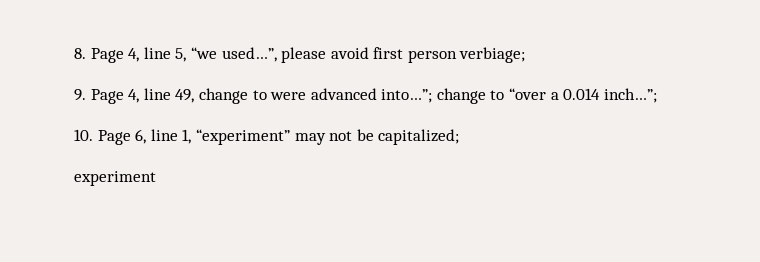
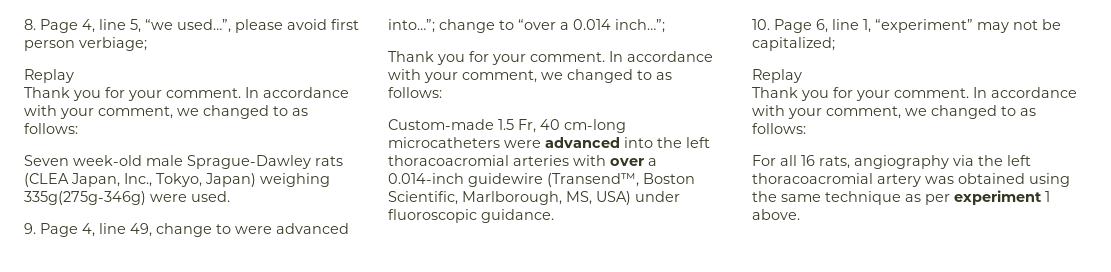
  8. Page 4, line 5, “we used…”, please avoid first person verbiage;
+ Replay
+ Thank you for your comment. In accordance with your comment, we changed to as follows:
+ Seven week-old male Sprague-Dawley rats (CLEA Japan, Inc., Tokyo, Japan) weighing 335g(275g-346g) were used.
  9. Page 4, line 49, change to were advanced into…”; change to “over a 0.014 inch…”;
+ Thank you for your comment. In accordance with your comment, we changed to as follows:
+ Custom-made 1.5 Fr, 40 cm-long microcatheters were advanced into the left thoracoacromial arteries with over a 0.014-inch guidewire (Transend™, Boston Scientific, Marlborough, MS, USA) under fluoroscopic guidance.
  10. Page 6, line 1, “experiment” may not be capitalized;
- experiment
+ Replay
+ Thank you for your comment. In accordance with your comment, we changed to as follows:
+ For all 16 rats, angiography via the left thoracoacromial artery was obtained using the same technique as per experiment 1 above.

